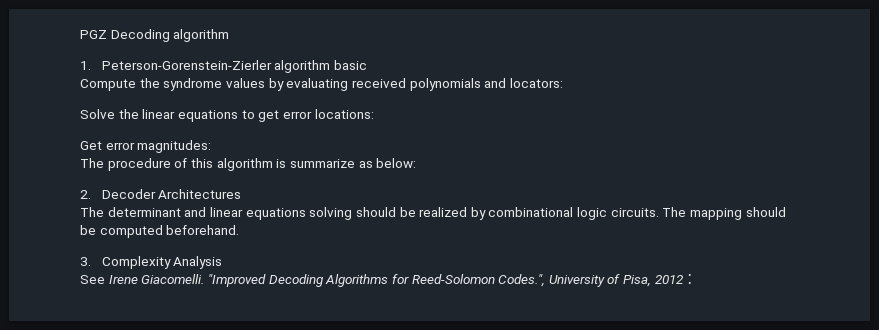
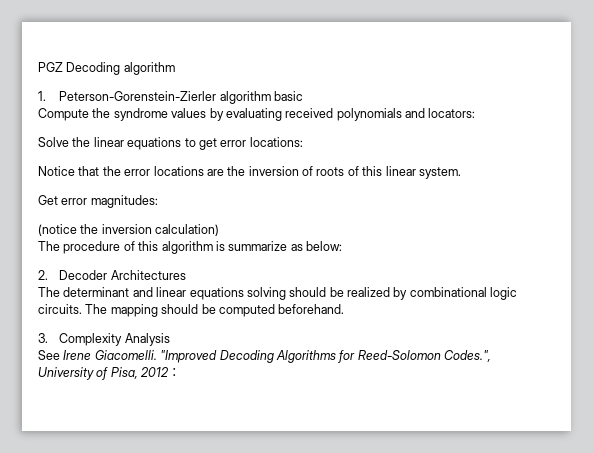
+ Notice that the error locations are the inversion of roots of this linear system.
+ (notice the inversion calculation)

